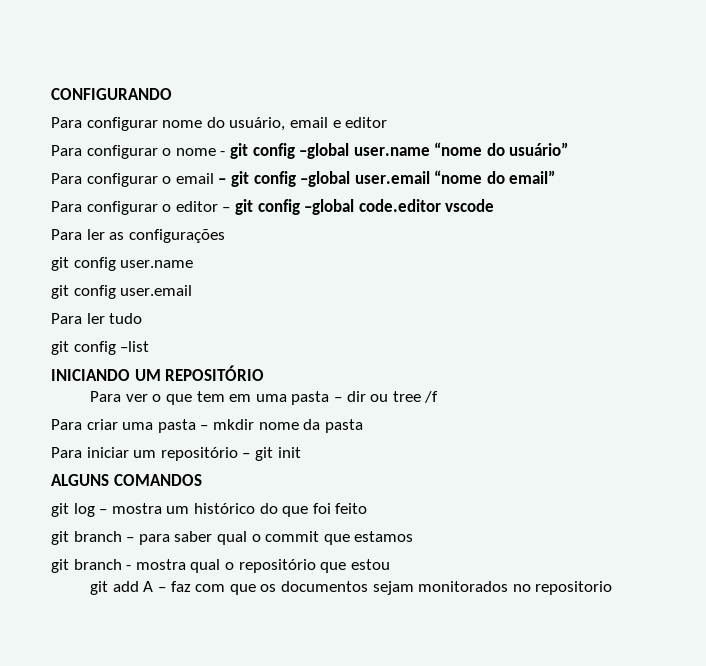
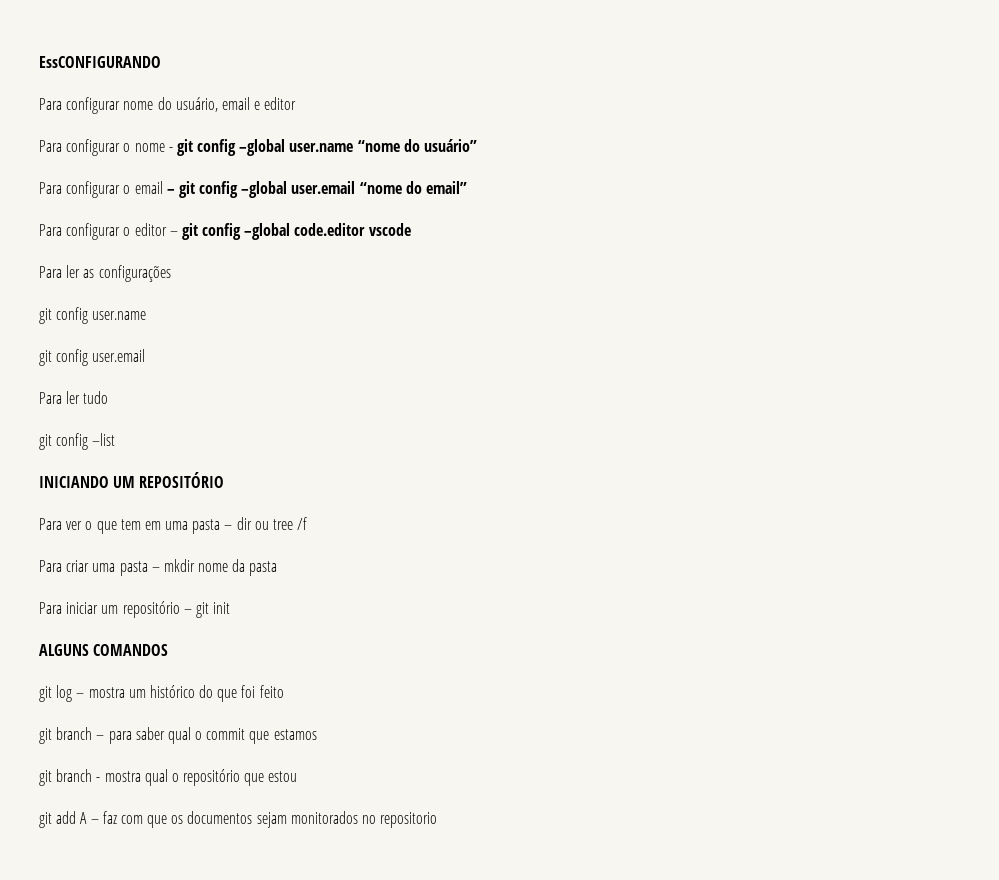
- CONFIGURANDO
+ EssCONFIGURANDO

